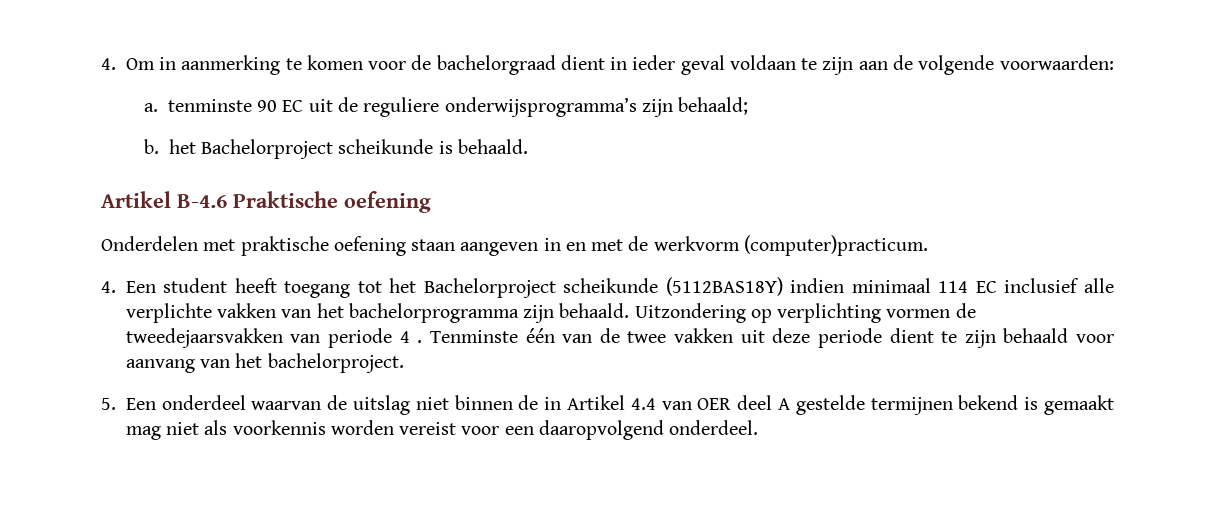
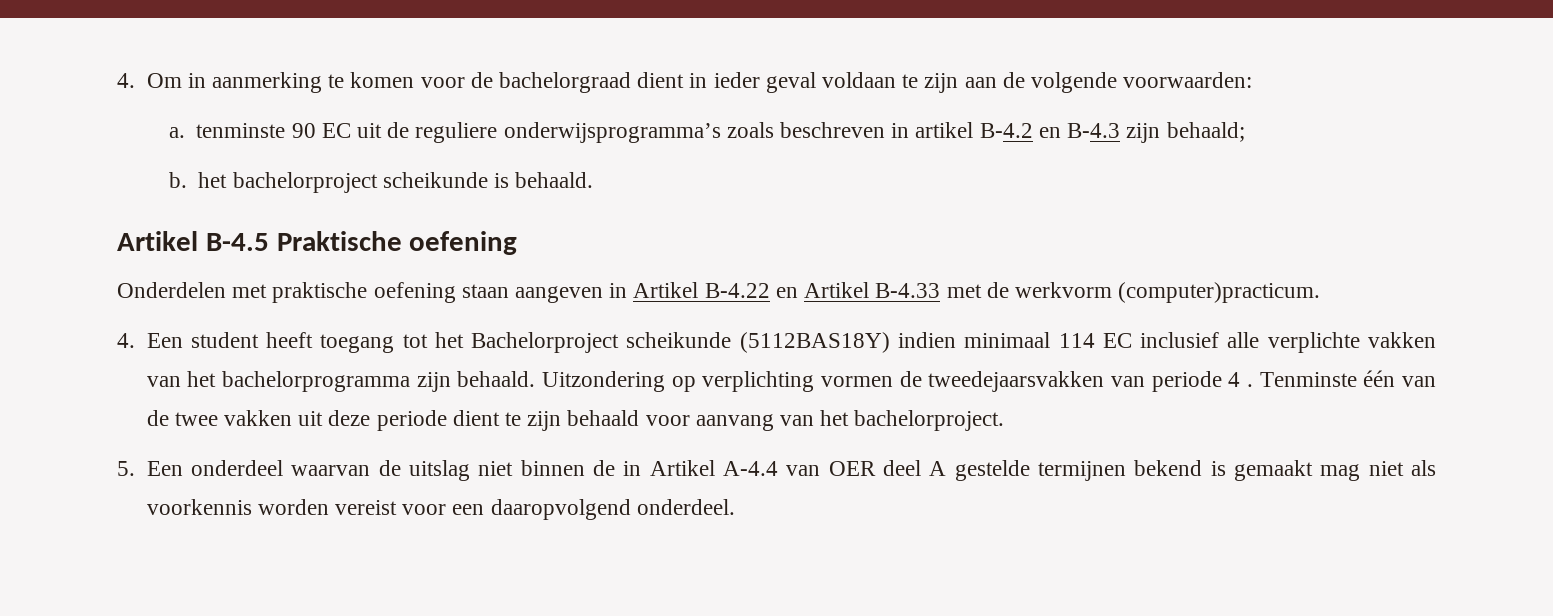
- a. tenminste 90 EC uit de reguliere onderwijsprogramma’s zijn behaald;
+ a. tenminste 90 EC uit de reguliere onderwijsprogramma’s zoals beschreven in artikel B-4.2 en B-4.3 zijn behaald;
- b. het Bachelorproject scheikunde is behaald.
+ b. het bachelorproject scheikunde is behaald.
- Artikel B-4.6 Praktische oefening
+ Artikel B-4.5 Praktische oefening
- Onderdelen met praktische oefening staan aangeven in en met de werkvorm (computer)practicum.
+ Onderdelen met praktische oefening staan aangeven in Artikel B-4.22 en Artikel B-4.33 met de werkvorm (computer)practicum.
- 5. Een onderdeel waarvan de uitslag niet binnen de in Artikel 4.4 van OER deel A gestelde termijnen bekend is gemaakt mag niet als voorkennis worden vereist voor een daaropvolgend onderdeel.
+ 5. Een onderdeel waarvan de uitslag niet binnen de in Artikel A-4.4 van OER deel A gestelde termijnen bekend is gemaakt mag niet als voorkennis worden vereist voor een daaropvolgend onderdeel.

